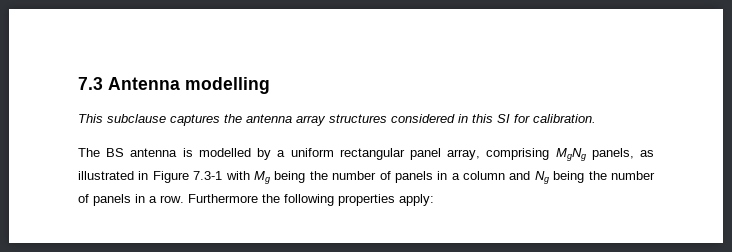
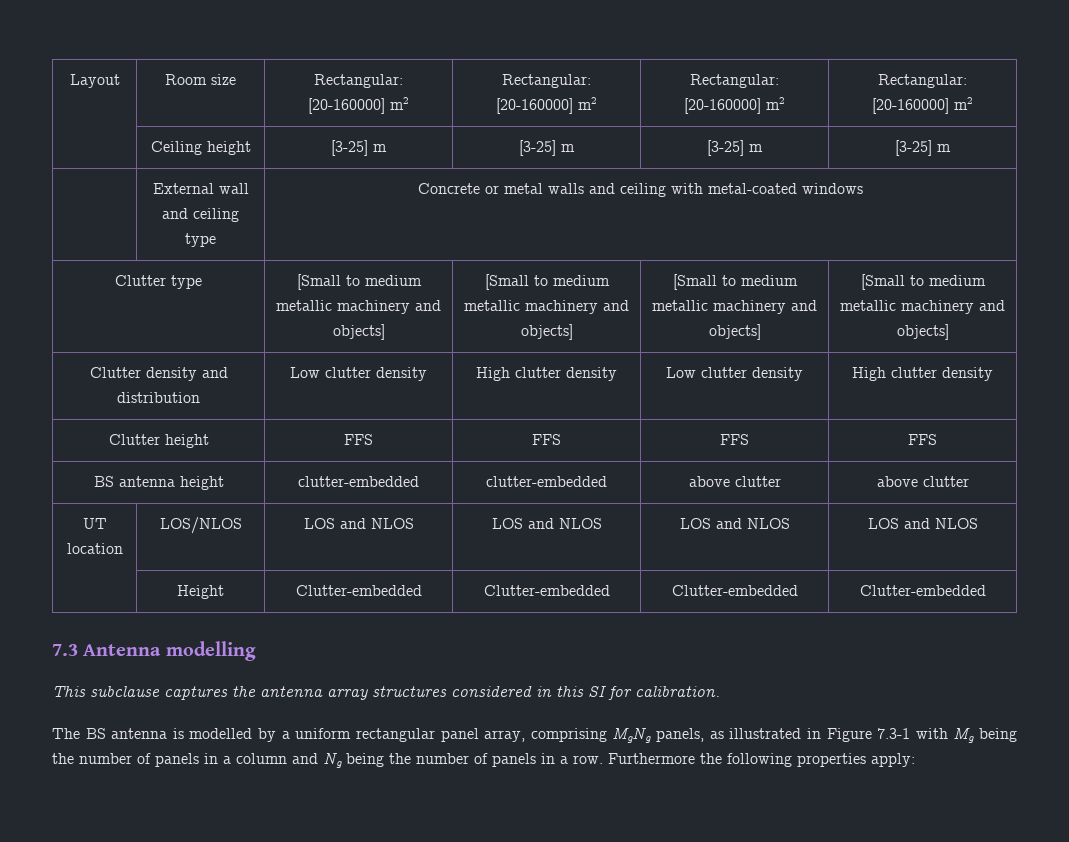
+ Layout | Room size | Rectangular: [20-160000] m2 | Rectangular: [20-160000] m2 | Rectangular: [20-160000] m2 | Rectangular: [20-160000] m2
+ | Ceiling height | [3-25] m | [3-25] m | [3-25] m | [3-25] m
+ | External wall and ceiling type | Concrete or metal walls and ceiling with metal-coated windows
+ Clutter type | [Small to medium metallic machinery and objects] | [Small to medium metallic machinery and objects] | [Small to medium metallic machinery and objects] | [Small to medium metallic machinery and objects]
+ Clutter density and distribution | Low clutter density | High clutter density | Low clutter density | High clutter density
+ Clutter height | FFS | FFS | FFS | FFS
+ BS antenna height | clutter-embedded | clutter-embedded | above clutter | above clutter
+ UT location | LOS/NLOS | LOS and NLOS | LOS and NLOS | LOS and NLOS | LOS and NLOS
+ | Height | Clutter-embedded | Clutter-embedded | Clutter-embedded | Clutter-embedded

